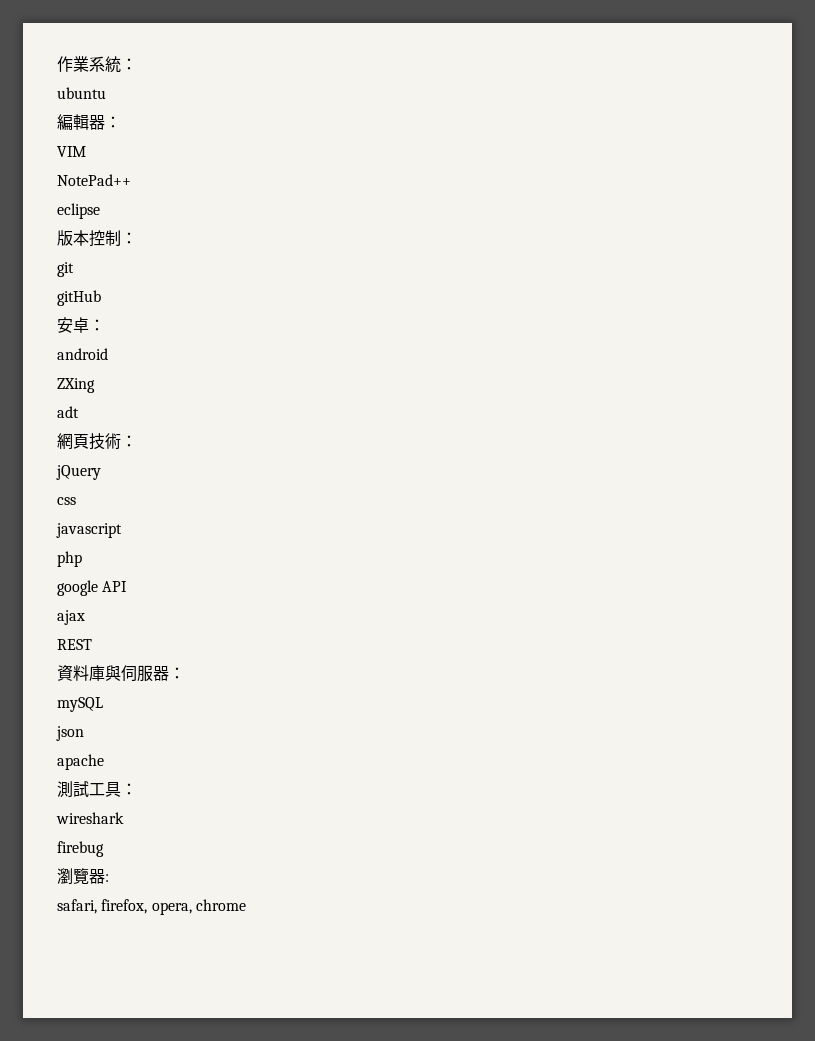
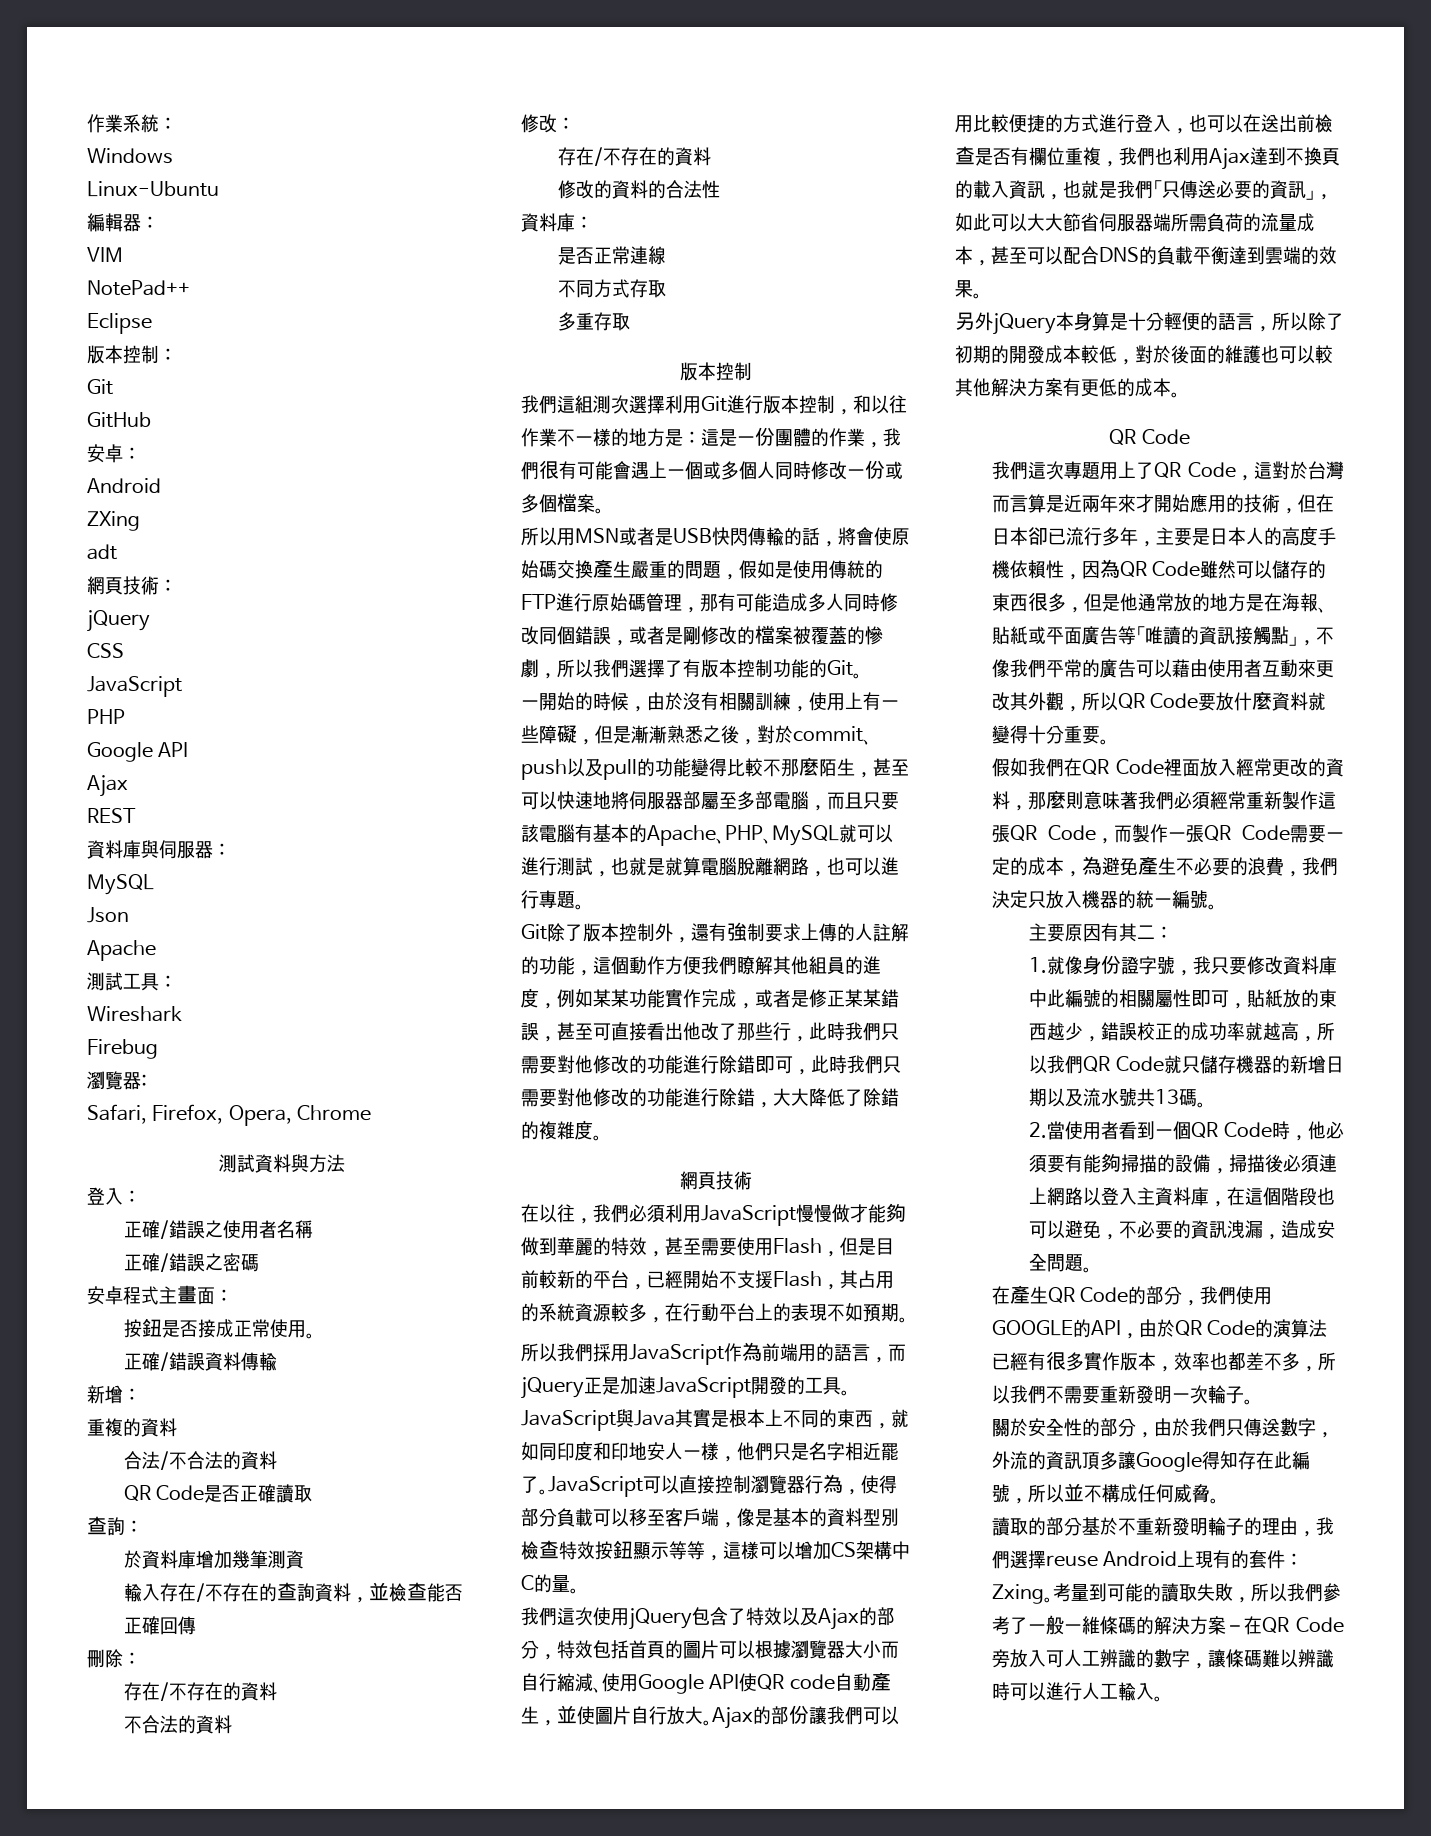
- ubuntu
+ Windows
+ Linux-Ubuntu
- eclipse
+ Eclipse
  版本控制：
- git
- gitHub
+ Git
+ GitHub
  安卓：
- android
+ Android
- css
- javascript
- php
- google API
- ajax
+ CSS
+ JavaScript
+ PHP
+ Google API
+ Ajax
  資料庫與伺服器：
- mySQL
- json
- apache
+ MySQL
+ Json
+ Apache
- wireshark
- firebug
+ Wireshark
+ Firebug
- safari, firefox, opera, chrome
+ Safari, Firefox, Opera, Chrome
+ 測試資料與方法
+ 登入：
+ 正確/錯誤之使用者名稱
+ 正確/錯誤之密碼
+ 安卓程式主畫面：
+ 按鈕是否接成正常使用。
+ 正確/錯誤資料傳輸
+ 新增：
+ 重複的資料
+ 合法/不合法的資料
+ QR Code是否正確讀取
+ 查詢：
+ 於資料庫增加幾筆測資
+ 輸入存在/不存在的查詢資料，並檢查能否正確回傳
+ 刪除：
+ 存在/不存在的資料
+ 不合法的資料
+ 修改：
+ 存在/不存在的資料
+ 修改的資料的合法性
+ 資料庫：
+ 是否正常連線
+ 不同方式存取
+ 多重存取
+ 版本控制
+ 我們這組測次選擇利用Git進行版本控制，和以往作業不一樣的地方是：這是一份團體的作業，我們很有可能會遇上一個或多個人同時修改一份或多個檔案。
+ 所以用MSN或者是USB快閃傳輸的話，將會使原始碼交換產生嚴重的問題，假如是使用傳統的FTP進行原始碼管理，那有可能造成多人同時修改同個錯誤，或者是剛修改的檔案被覆蓋的慘劇，所以我們選擇了有版本控制功能的Git。
+ 一開始的時候，由於沒有相關訓練，使用上有一些障礙，但是漸漸熟悉之後，對於commit、push以及pull的功能變得比較不那麼陌生，甚至可以快速地將伺服器部屬至多部電腦，而且只要該電腦有基本的Apache、PHP、MySQL就可以進行測試，也就是就算電腦脫離網路，也可以進行專題。
+ Git除了版本控制外，還有強制要求上傳的人註解的功能，這個動作方便我們瞭解其他組員的進度，例如某某功能實作完成，或者是修正某某錯誤，甚至可直接看出他改了那些行，此時我們只需要對他修改的功能進行除錯即可，此時我們只需要對他修改的功能進行除錯，大大降低了除錯的複雜度。
+ 網頁技術
+ 在以往，我們必須利用JavaScript慢慢做才能夠做到華麗的特效，甚至需要使用Flash，但是目前較新的平台，已經開始不支援Flash，其占用的系統資源較多，在行動平台上的表現不如預期。
+ 所以我們採用JavaScript作為前端用的語言，而jQuery正是加速JavaScript開發的工具。JavaScript與Java其實是根本上不同的東西，就如同印度和印地安人一樣，他們只是名字相近罷了。JavaScript可以直接控制瀏覽器行為，使得部分負載可以移至客戶端，像是基本的資料型別檢查特效按鈕顯示等等，這樣可以增加CS架構中C的量。
+ 我們這次使用jQuery包含了特效以及Ajax的部分，特效包括首頁的圖片可以根據瀏覽器大小而自行縮減、使用Google API使QR code自動產生，並使圖片自行放大。Ajax的部份讓我們可以用比較便捷的方式進行登入，也可以在送出前檢查是否有欄位重複，我們也利用Ajax達到不換頁的載入資訊，也就是我們「只傳送必要的資訊」，如此可以大大節省伺服器端所需負荷的流量成本，甚至可以配合DNS的負載平衡達到雲端的效果。
+ 另外jQuery本身算是十分輕便的語言，所以除了初期的開發成本較低，對於後面的維護也可以較其他解決方案有更低的成本。
+ QR Code
+ 我們這次專題用上了QR Code，這對於台灣而言算是近兩年來才開始應用的技術，但在日本卻已流行多年，主要是日本人的高度手機依賴性，因為QR Code雖然可以儲存的東西很多，但是他通常放的地方是在海報、貼紙或平面廣告等「唯讀的資訊接觸點」，不像我們平常的廣告可以藉由使用者互動來更改其外觀，所以QR Code要放什麼資料就變得十分重要。
+ 假如我們在QR Code裡面放入經常更改的資料，那麼則意味著我們必須經常重新製作這張QR Code，而製作一張QR Code需要一定的成本，為避免產生不必要的浪費，我們決定只放入機器的統一編號。
+ 主要原因有其二：
+ 1.就像身份證字號，我只要修改資料庫中此編號的相關屬性即可，貼紙放的東西越少，錯誤校正的成功率就越高，所以我們QR Code就只儲存機器的新增日期以及流水號共13碼。
+ 2.當使用者看到一個QR Code時，他必須要有能夠掃描的設備，掃描後必須連上網路以登入主資料庫，在這個階段也可以避免，不必要的資訊洩漏，造成安全問題。
+ 在產生QR Code的部分，我們使用GOOGLE的API，由於QR Code的演算法已經有很多實作版本，效率也都差不多，所以我們不需要重新發明一次輪子。
+ 關於安全性的部分，由於我們只傳送數字，外流的資訊頂多讓Google得知存在此編號，所以並不構成任何威脅。
+ 讀取的部分基於不重新發明輪子的理由，我們選擇reuse Android上現有的套件：Zxing。考量到可能的讀取失敗，所以我們參考了一般一維條碼的解決方案－在QR Code旁放入可人工辨識的數字，讓條碼難以辨識時可以進行人工輸入。

